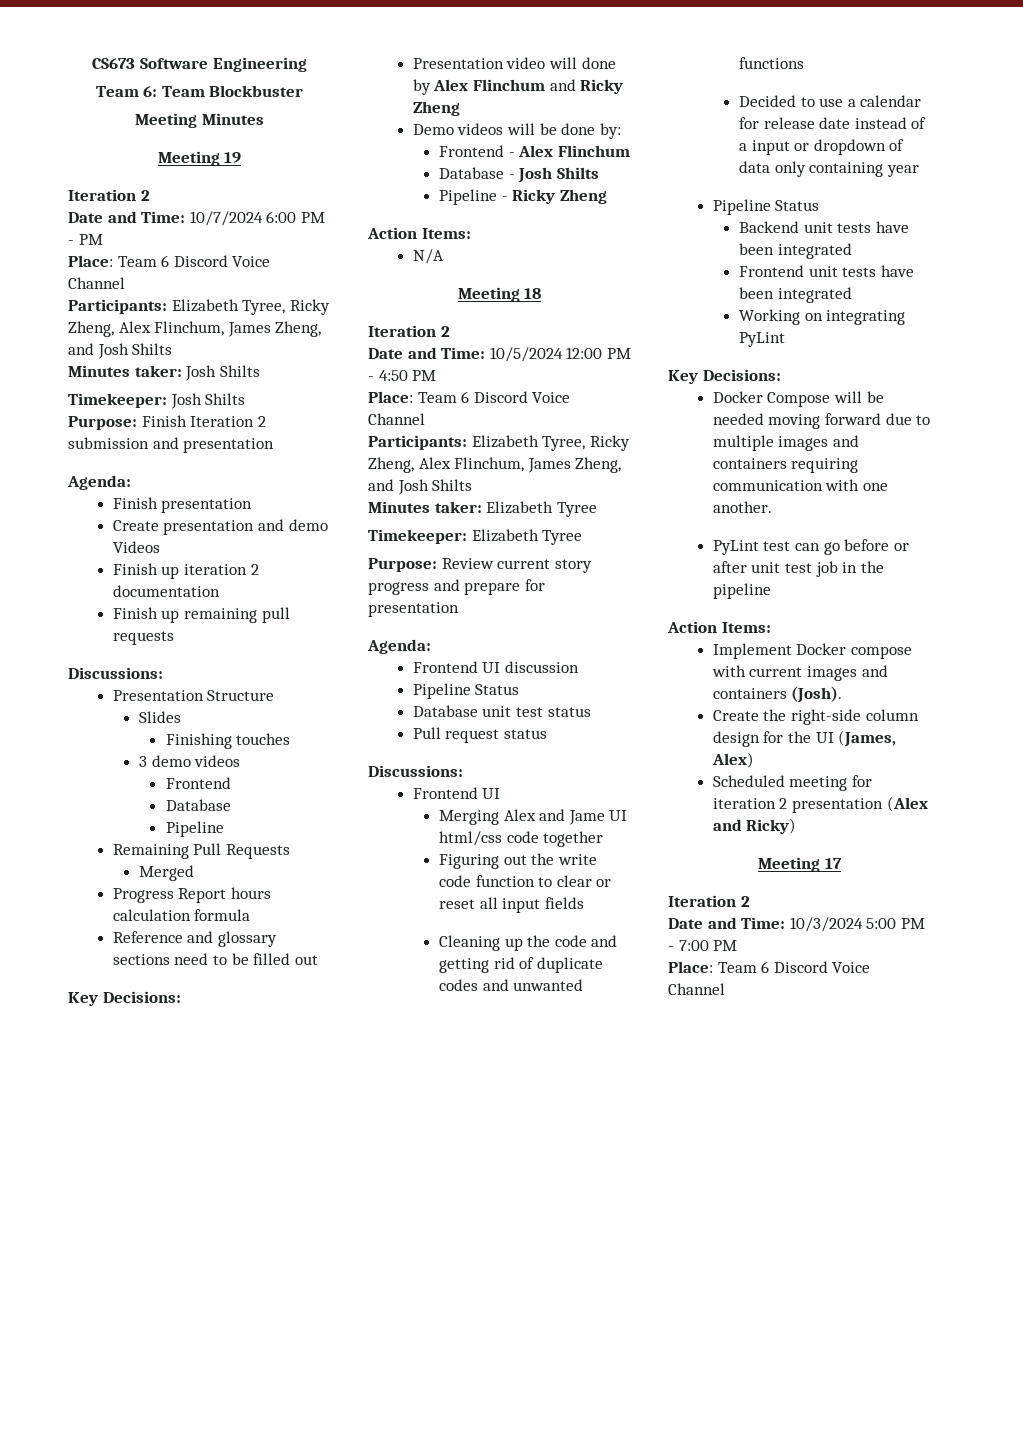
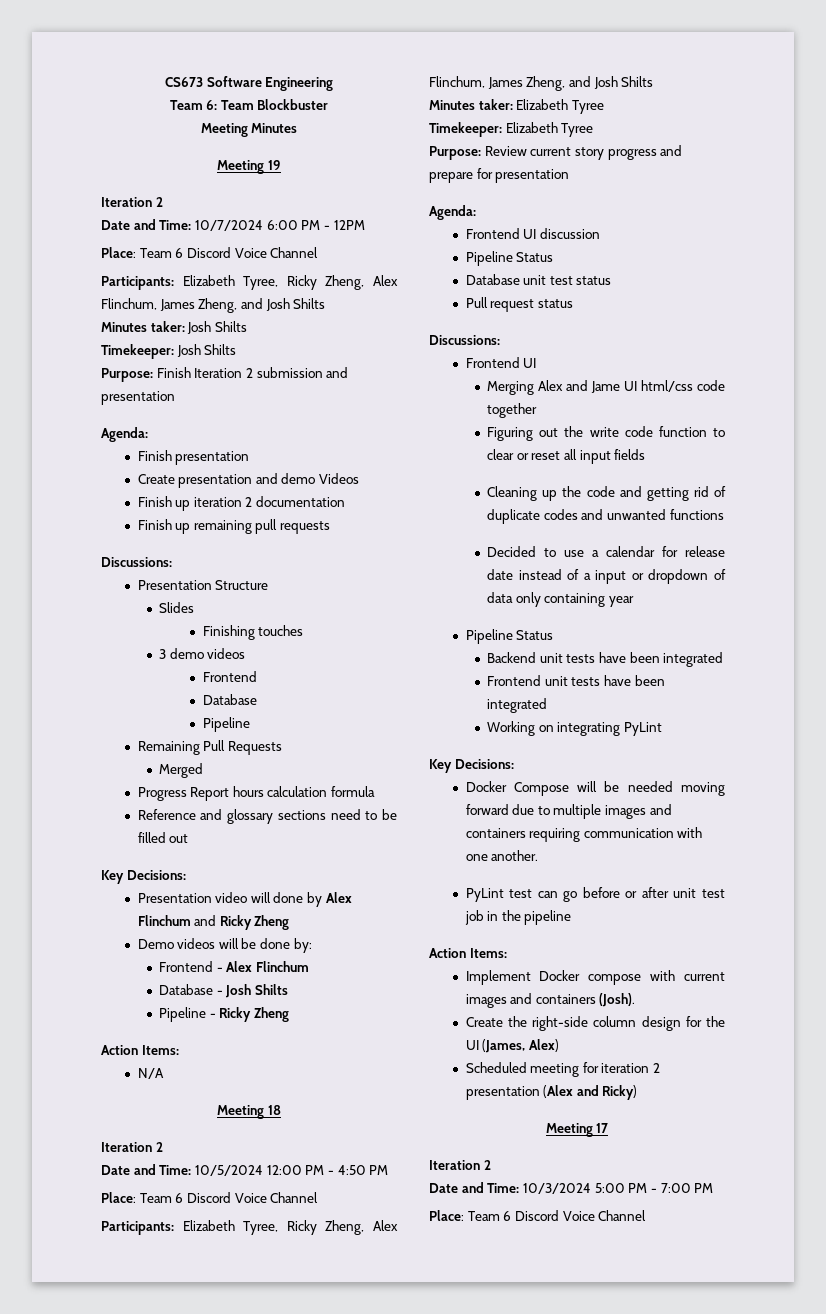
- Date and Time: 10/7/2024 6:00 PM - PM
+ Date and Time: 10/7/2024 6:00 PM - 12PM

